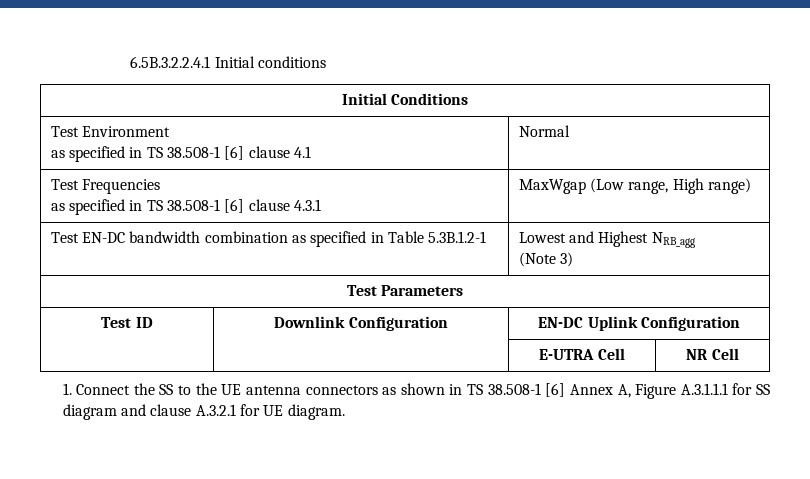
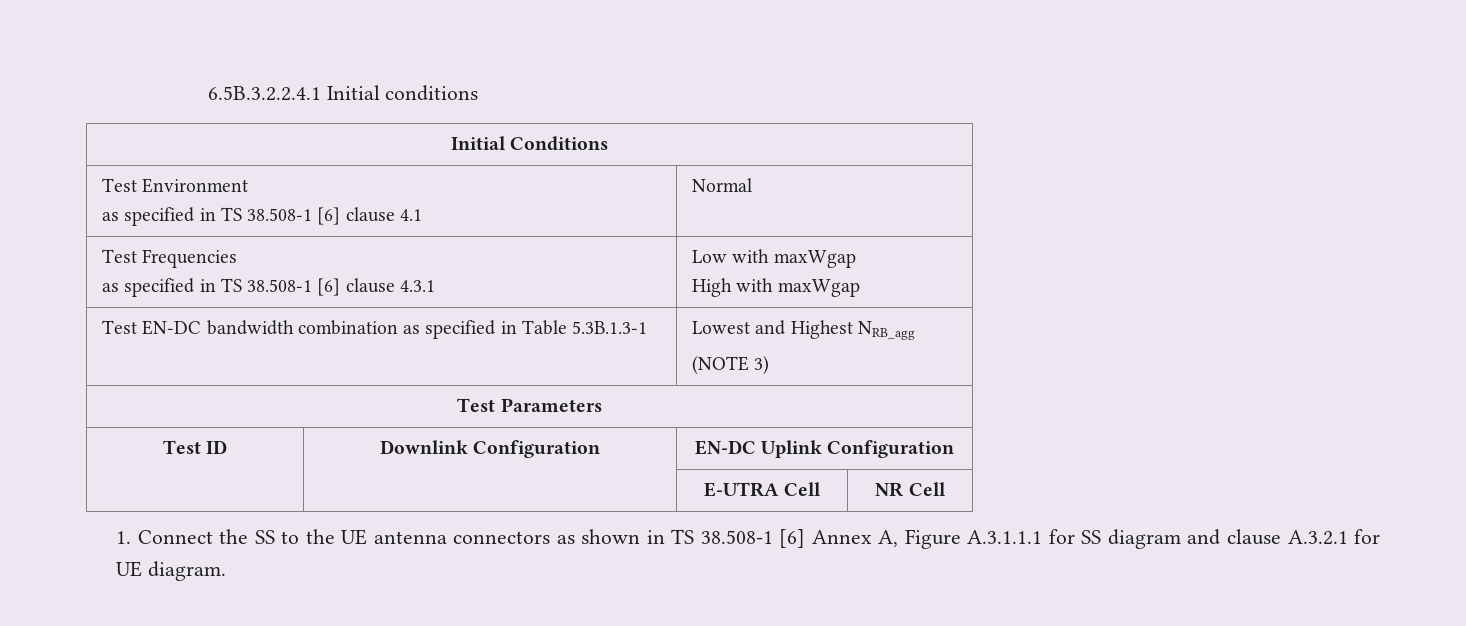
  Test Frequencies
- as specified in TS 38.508-1 [6] clause 4.3.1 | MaxWgap (Low range, High range)
+ as specified in TS 38.508-1 [6] clause 4.3.1 | Low with maxWgap
+ High with maxWgap
- Test EN-DC bandwidth combination as specified in Table 5.3B.1.2-1 | Lowest and Highest NRB_agg
- (Note 3)
+ Test EN-DC bandwidth combination as specified in Table 5.3B.1.3-1 | Lowest and Highest NRB_agg
+ (NOTE 3)

